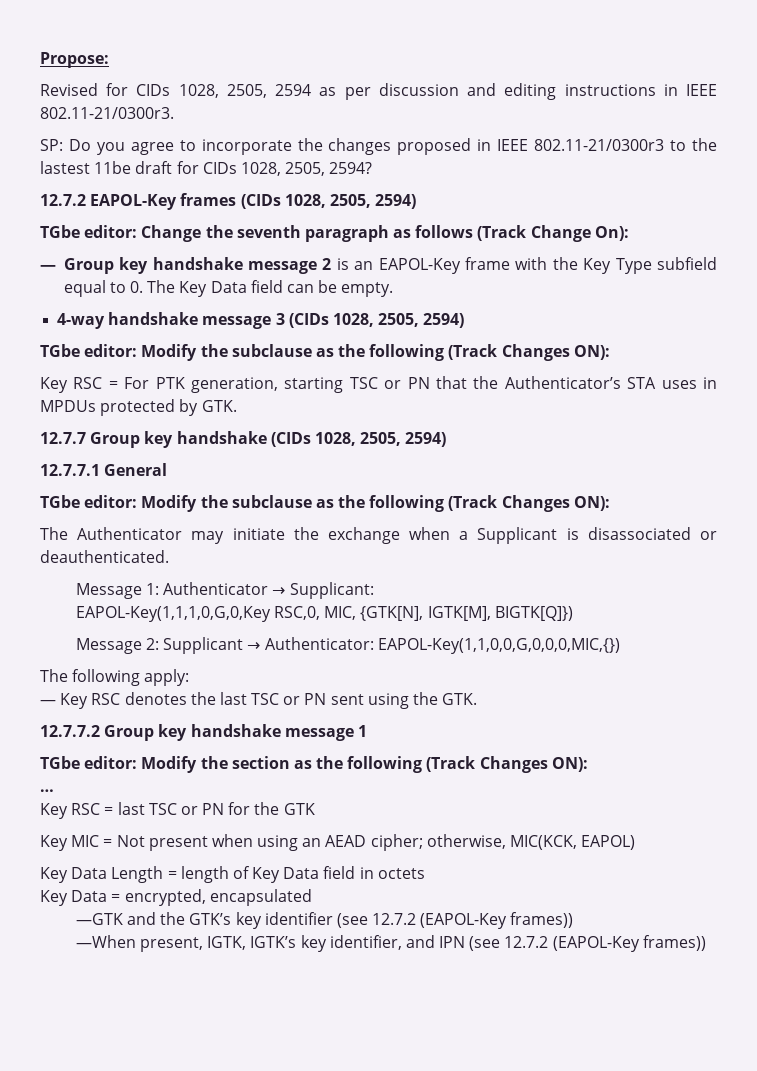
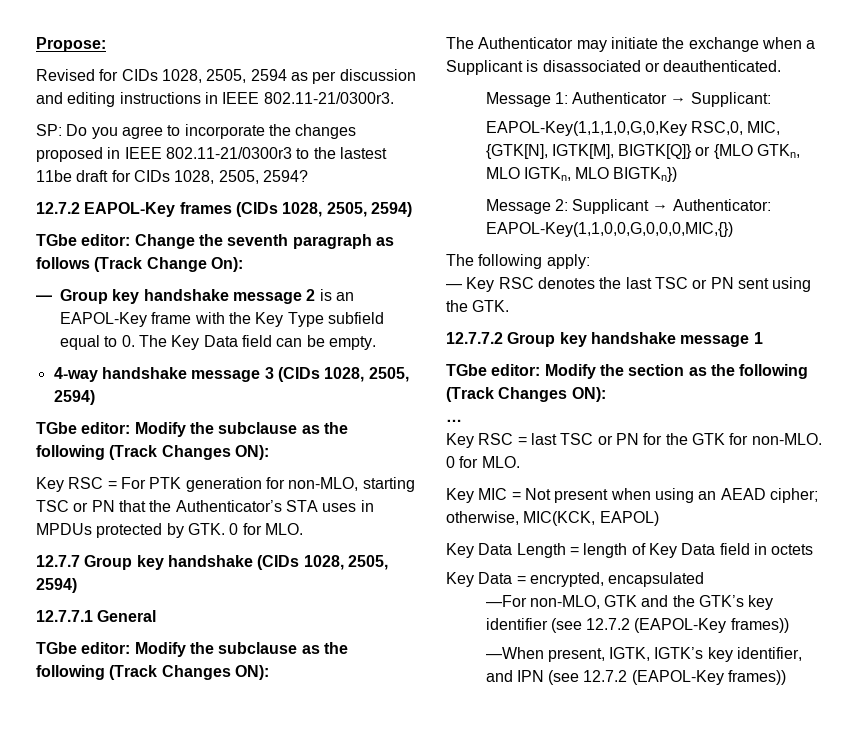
- Key RSC = For PTK generation, starting TSC or PN that the Authenticator’s STA uses in MPDUs protected by GTK.
+ Key RSC = For PTK generation for non-MLO, starting TSC or PN that the Authenticator’s STA uses in MPDUs protected by GTK. 0 for MLO.
- EAPOL-Key(1,1,1,0,G,0,Key RSC,0, MIC, {GTK[N], IGTK[M], BIGTK[Q]})
+ EAPOL-Key(1,1,1,0,G,0,Key RSC,0, MIC, {GTK[N], IGTK[M], BIGTK[Q]} or {MLO GTKn, MLO IGTKn, MLO BIGTKn})
- Key RSC = last TSC or PN for the GTK
+ Key RSC = last TSC or PN for the GTK for non-MLO. 0 for MLO.
- —GTK and the GTK’s key identifier (see 12.7.2 (EAPOL-Key frames))
+ —For non-MLO, GTK and the GTK’s key identifier (see 12.7.2 (EAPOL-Key frames))

